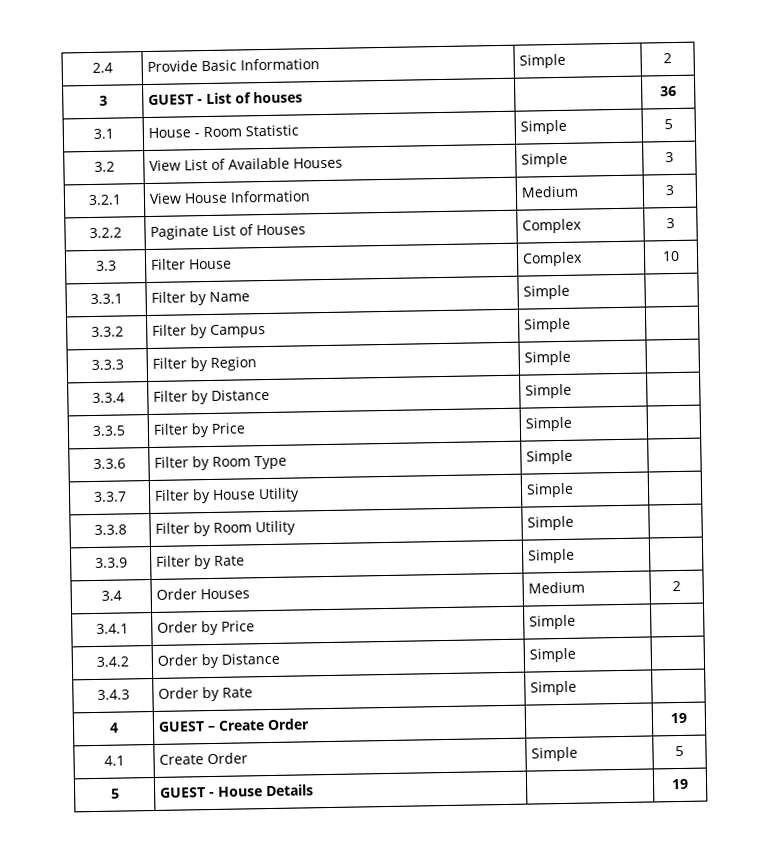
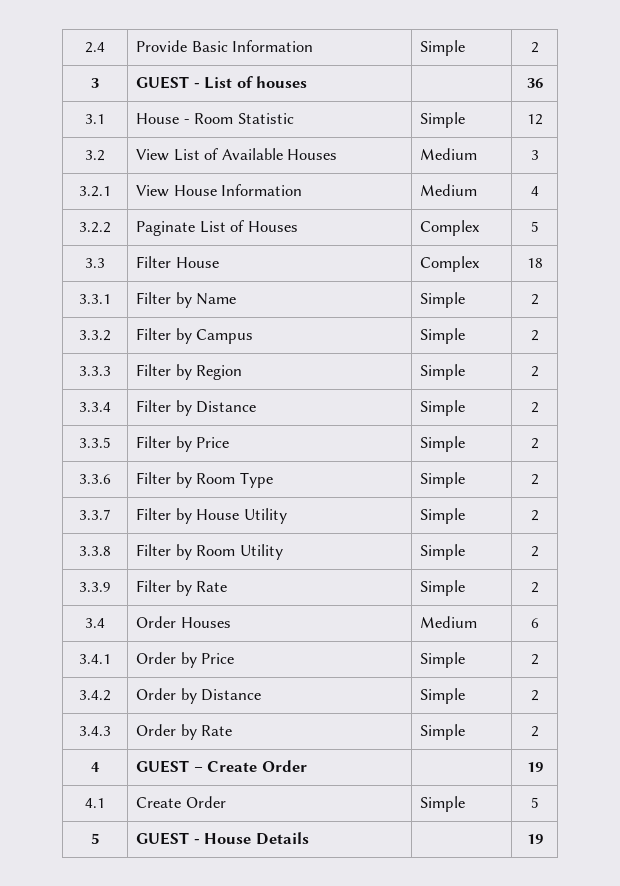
- 3.1 | House - Room Statistic | Simple | 5
+ 3.1 | House - Room Statistic | Simple | 12
- 3.2 | View List of Available Houses | Simple | 3
+ 3.2 | View List of Available Houses | Medium | 3
- 3.2.1 | View House Information | Medium | 3
+ 3.2.1 | View House Information | Medium | 4
- 3.2.2 | Paginate List of Houses | Complex | 3
+ 3.2.2 | Paginate List of Houses | Complex | 5
- 3.3 | Filter House | Complex | 10
+ 3.3 | Filter House | Complex | 18
- 3.3.1 | Filter by Name | Simple |
+ 3.3.1 | Filter by Name | Simple | 2
- 3.3.2 | Filter by Campus | Simple |
+ 3.3.2 | Filter by Campus | Simple | 2
- 3.3.3 | Filter by Region | Simple |
+ 3.3.3 | Filter by Region | Simple | 2
- 3.3.4 | Filter by Distance | Simple |
+ 3.3.4 | Filter by Distance | Simple | 2
- 3.3.5 | Filter by Price | Simple |
+ 3.3.5 | Filter by Price | Simple | 2
- 3.3.6 | Filter by Room Type | Simple |
+ 3.3.6 | Filter by Room Type | Simple | 2
- 3.3.7 | Filter by House Utility | Simple |
+ 3.3.7 | Filter by House Utility | Simple | 2
- 3.3.8 | Filter by Room Utility | Simple |
+ 3.3.8 | Filter by Room Utility | Simple | 2
- 3.3.9 | Filter by Rate | Simple |
+ 3.3.9 | Filter by Rate | Simple | 2
- 3.4 | Order Houses | Medium | 2
+ 3.4 | Order Houses | Medium | 6
- 3.4.1 | Order by Price | Simple |
+ 3.4.1 | Order by Price | Simple | 2
- 3.4.2 | Order by Distance | Simple |
+ 3.4.2 | Order by Distance | Simple | 2
- 3.4.3 | Order by Rate | Simple |
+ 3.4.3 | Order by Rate | Simple | 2

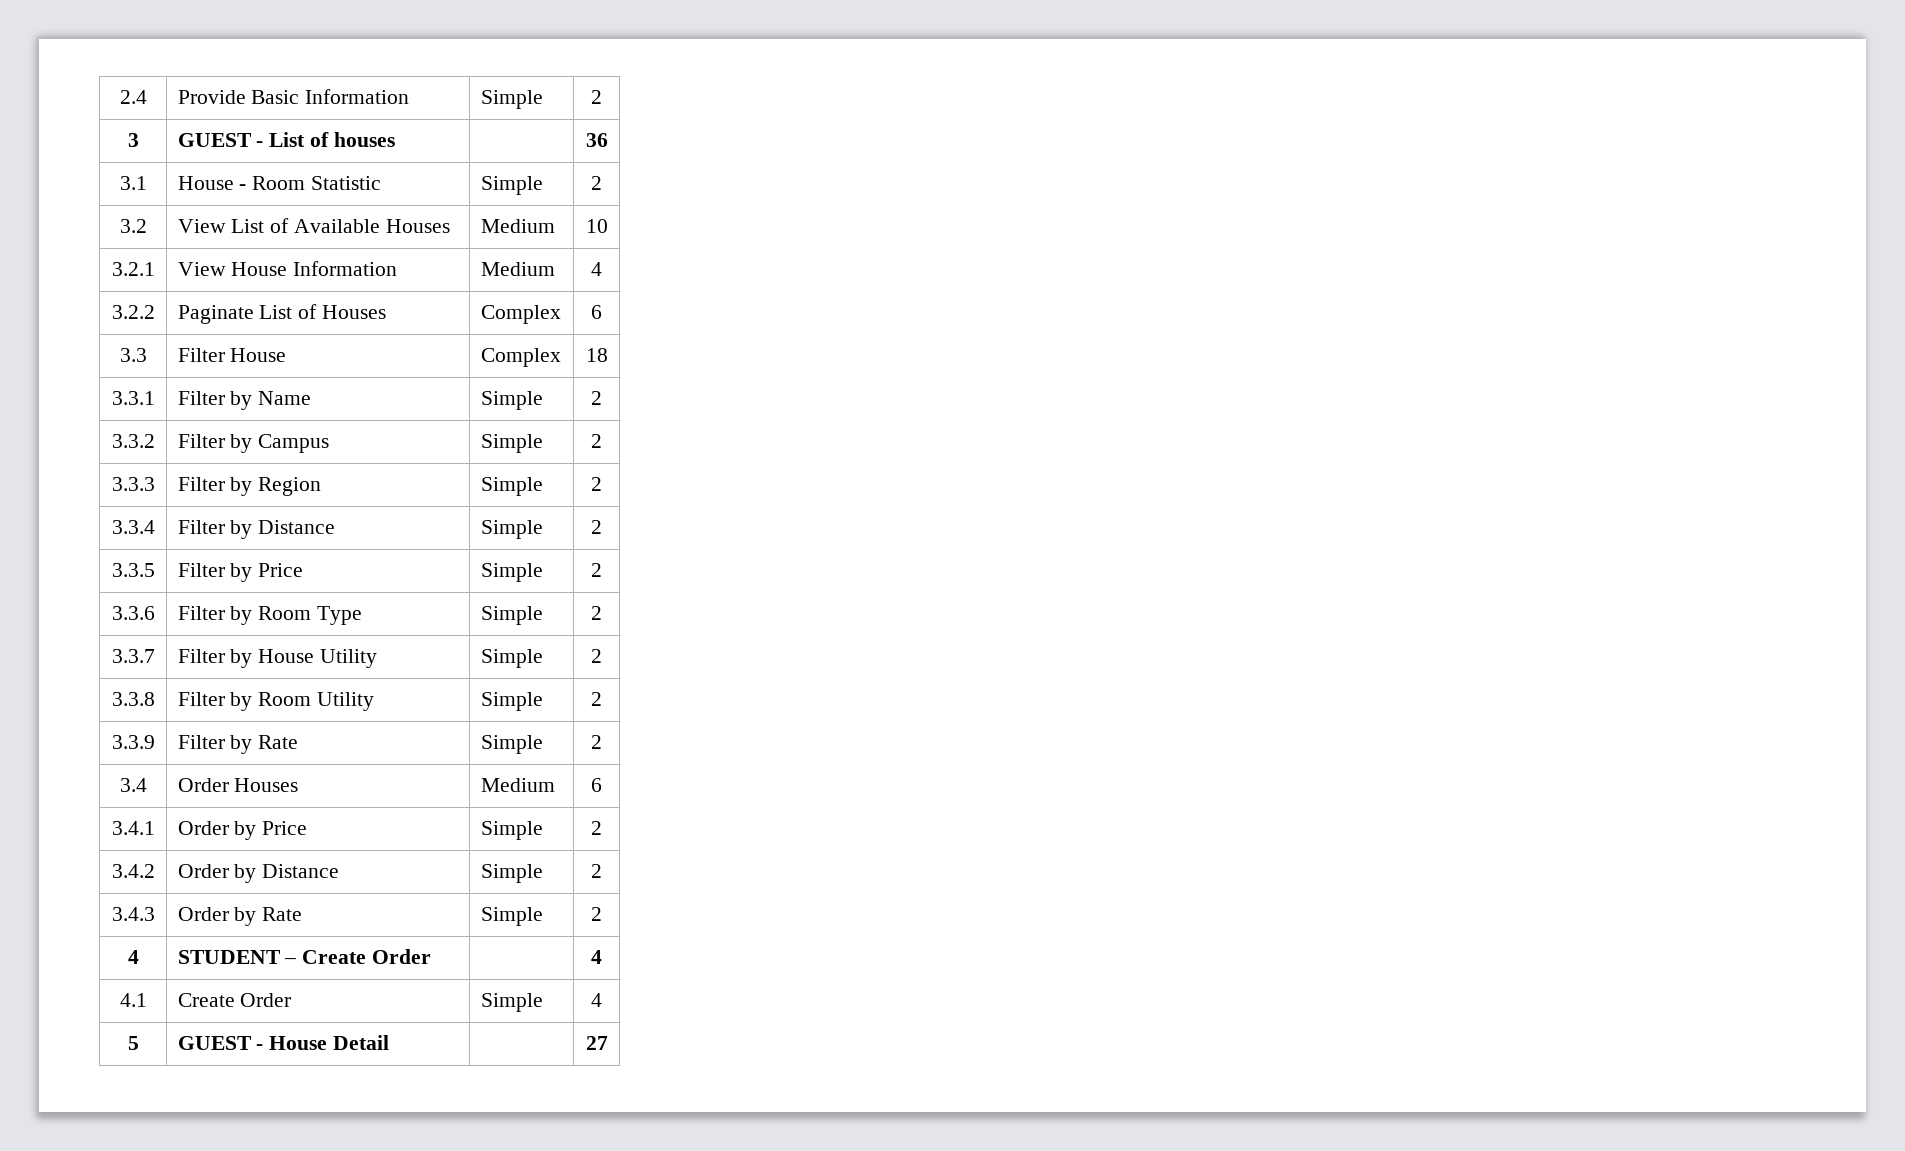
- 3.1 | House - Room Statistic | Simple | 12
+ 3.1 | House - Room Statistic | Simple | 2
- 3.2 | View List of Available Houses | Medium | 3
+ 3.2 | View List of Available Houses | Medium | 10
- 3.2.2 | Paginate List of Houses | Complex | 5
+ 3.2.2 | Paginate List of Houses | Complex | 6
- 4 | GUEST – Create Order | | 19
+ 4 | STUDENT – Create Order | | 4
- 4.1 | Create Order | Simple | 5
+ 4.1 | Create Order | Simple | 4
- 5 | GUEST - House Details | | 19
+ 5 | GUEST - House Detail | | 27

